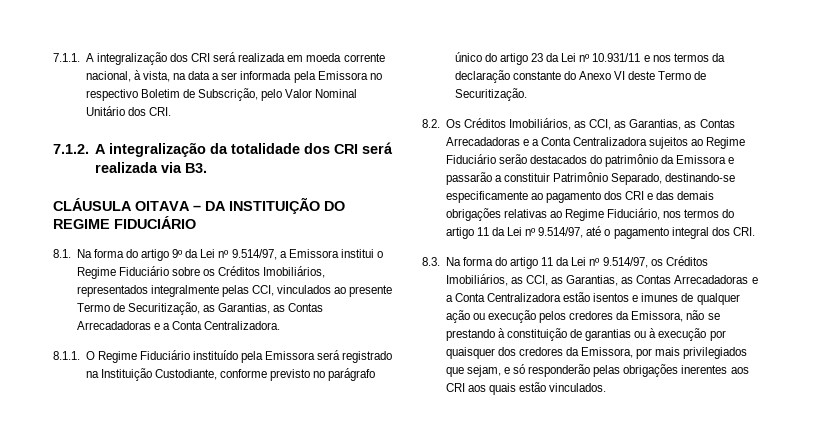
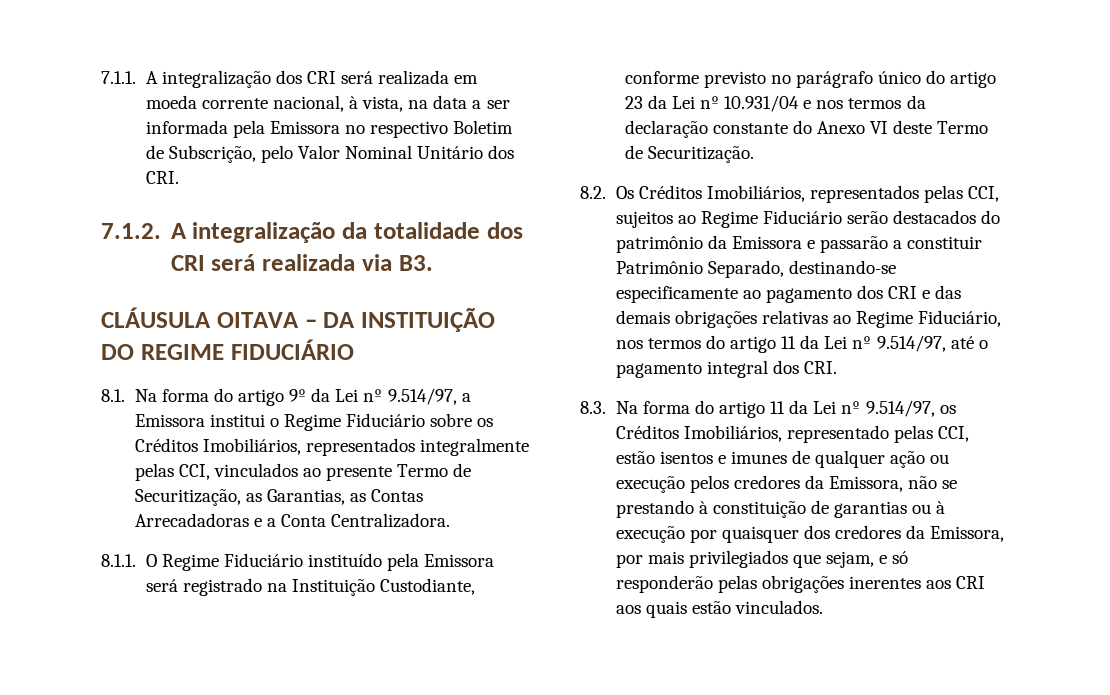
- 8.1.1. O Regime Fiduciário instituído pela Emissora será registrado na Instituição Custodiante, conforme previsto no parágrafo único do artigo 23 da Lei nº 10.931/11 e nos termos da declaração constante do Anexo VI deste Termo de Securitização.
+ 8.1.1. O Regime Fiduciário instituído pela Emissora será registrado na Instituição Custodiante, conforme previsto no parágrafo único do artigo 23 da Lei nº 10.931/04 e nos termos da declaração constante do Anexo VI deste Termo de Securitização.
- 8.2. Os Créditos Imobiliários, as CCI, as Garantias, as Contas Arrecadadoras e a Conta Centralizadora sujeitos ao Regime Fiduciário serão destacados do patrimônio da Emissora e passarão a constituir Patrimônio Separado, destinando-se especificamente ao pagamento dos CRI e das demais obrigações relativas ao Regime Fiduciário, nos termos do artigo 11 da Lei nº 9.514/97, até o pagamento integral dos CRI.
+ 8.2. Os Créditos Imobiliários, representados pelas CCI, sujeitos ao Regime Fiduciário serão destacados do patrimônio da Emissora e passarão a constituir Patrimônio Separado, destinando-se especificamente ao pagamento dos CRI e das demais obrigações relativas ao Regime Fiduciário, nos termos do artigo 11 da Lei nº 9.514/97, até o pagamento integral dos CRI.
- 8.3. Na forma do artigo 11 da Lei nº 9.514/97, os Créditos Imobiliários, as CCI, as Garantias, as Contas Arrecadadoras e a Conta Centralizadora estão isentos e imunes de qualquer ação ou execução pelos credores da Emissora, não se prestando à constituição de garantias ou à execução por quaisquer dos credores da Emissora, por mais privilegiados que sejam, e só responderão pelas obrigações inerentes aos CRI aos quais estão vinculados.
+ 8.3. Na forma do artigo 11 da Lei nº 9.514/97, os Créditos Imobiliários, representado pelas CCI, estão isentos e imunes de qualquer ação ou execução pelos credores da Emissora, não se prestando à constituição de garantias ou à execução por quaisquer dos credores da Emissora, por mais privilegiados que sejam, e só responderão pelas obrigações inerentes aos CRI aos quais estão vinculados.

